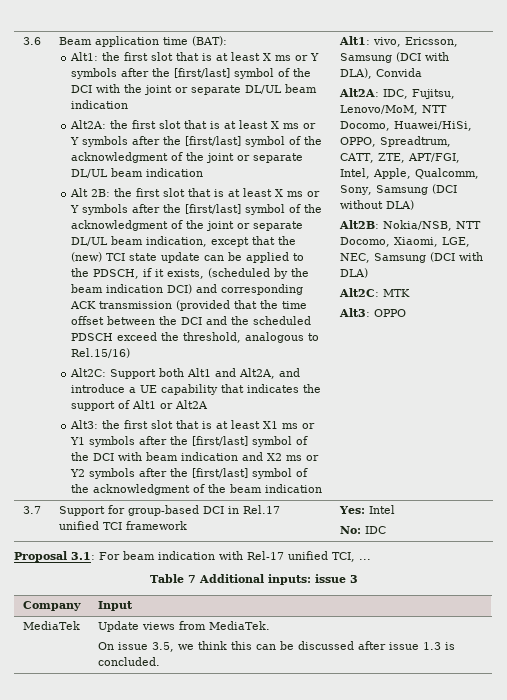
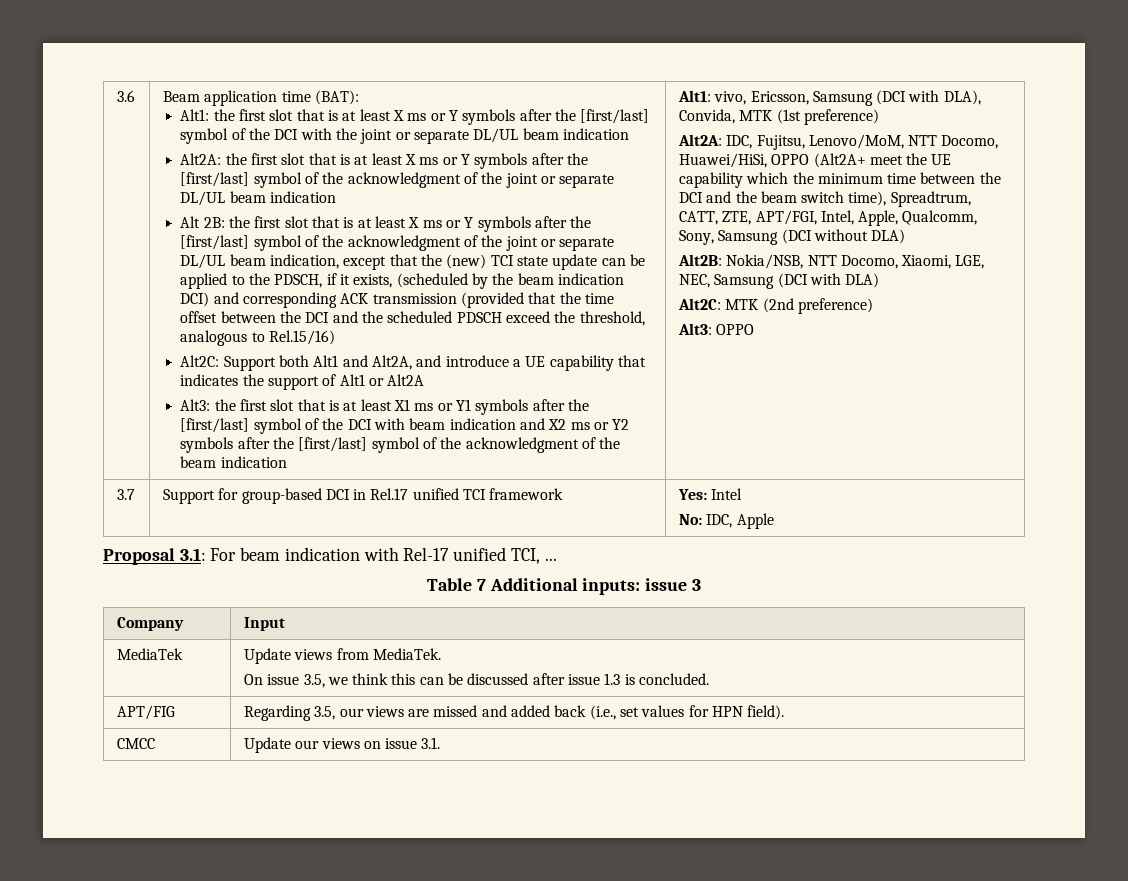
- Alt1: vivo, Ericsson, Samsung (DCI with DLA), Convida
+ Alt1: vivo, Ericsson, Samsung (DCI with DLA), Convida, MTK (1st preference)
- Alt2A: IDC, Fujitsu, Lenovo/MoM, NTT Docomo, Huawei/HiSi, OPPO, Spreadtrum, CATT, ZTE, APT/FGI, Intel, Apple, Qualcomm, Sony, Samsung (DCI without DLA)
+ Alt2A: IDC, Fujitsu, Lenovo/MoM, NTT Docomo, Huawei/HiSi, OPPO (Alt2A+ meet the UE capability which the minimum time between the DCI and the beam switch time), Spreadtrum, CATT, ZTE, APT/FGI, Intel, Apple, Qualcomm, Sony, Samsung (DCI without DLA)
- Alt2C: MTK
+ Alt2C: MTK (2nd preference)
  3.7 | Support for group-based DCI in Rel.17 unified TCI framework | Yes: Intel
- No: IDC
+ No: IDC, Apple
+ APT/FIG | Regarding 3.5, our views are missed and added back (i.e., set values for HPN field).
+ CMCC | Update our views on issue 3.1.

